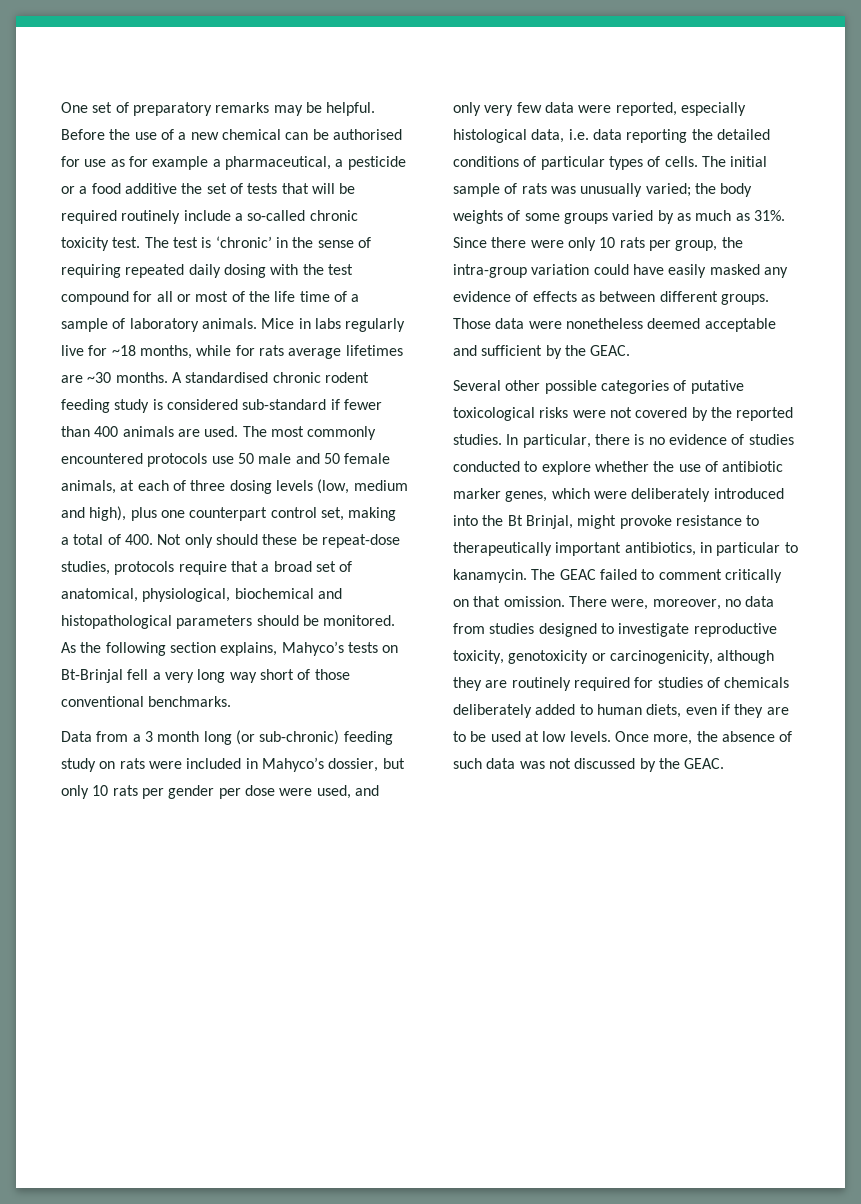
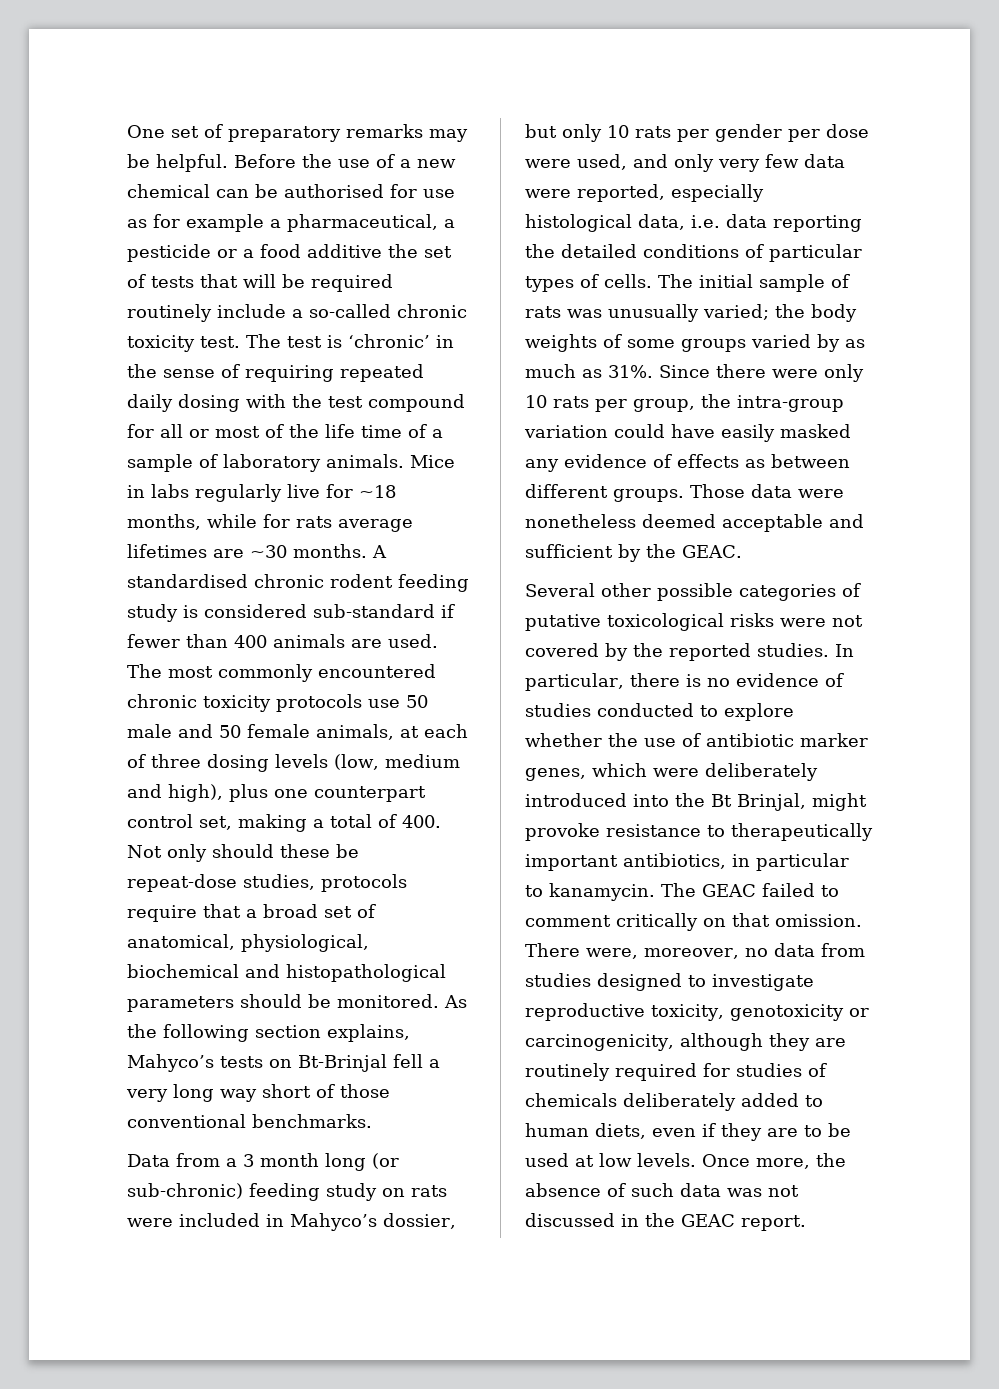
- The most commonly encountered protocols use 50 male and 50 female animals, at each of three dosing levels (low, medium and high), plus one counterpart control set, making a total of 400. Not only should these be repeat-dose studies, protocols require that a broad set of anatomical, physiological, biochemical and histopathological parameters should be monitored.
+ The most commonly encountered chronic toxicity protocols use 50 male and 50 female animals, at each of three dosing levels (low, medium and high), plus one counterpart control set, making a total of 400. Not only should these be repeat-dose studies, protocols require that a broad set of anatomical, physiological, biochemical and histopathological parameters should be monitored.
- Once more, the absence of such data was not discussed by the GEAC.
+ Once more, the absence of such data was not discussed in the GEAC report.

